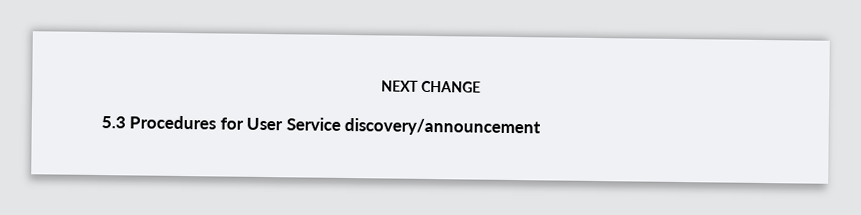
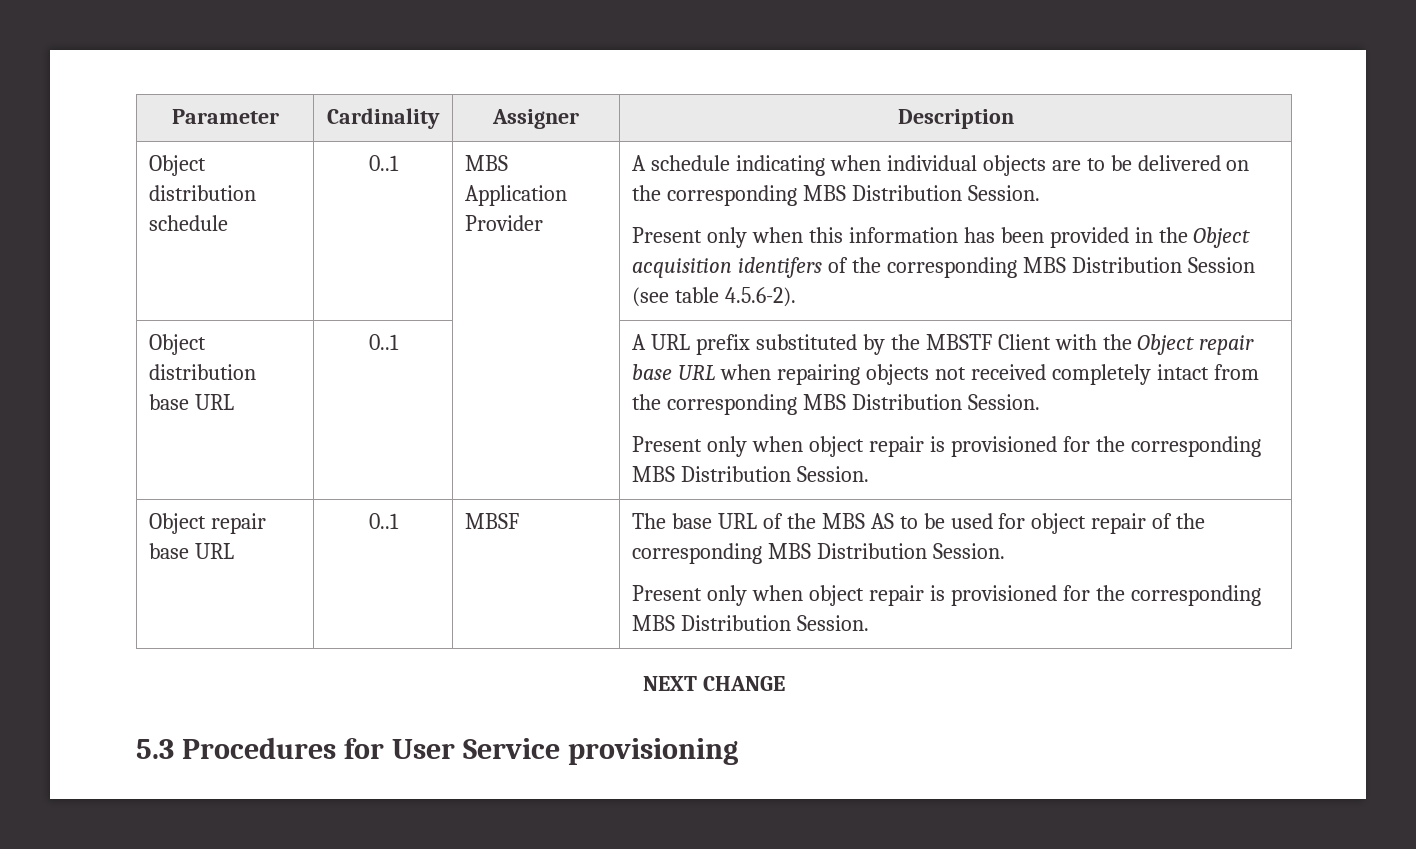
+ Parameter | Cardinality | Assigner | Description
+ Object distribution schedule | 0..1 | MBS Application Provider | A schedule indicating when individual objects are to be delivered on the corresponding MBS Distribution Session.
+ Present only when this information has been provided in the Object acquisition identifers of the corresponding MBS Distribution Session (see table 4.5.6-2).
+ Object distribution base URL | 0..1 | | A URL prefix substituted by the MBSTF Client with the Object repair base URL when repairing objects not received completely intact from the corresponding MBS Distribution Session.
+ Present only when object repair is provisioned for the corresponding MBS Distribution Session.
+ Object repair base URL | 0..1 | MBSF | The base URL of the MBS AS to be used for object repair of the corresponding MBS Distribution Session.
+ Present only when object repair is provisioned for the corresponding MBS Distribution Session.
- 5.3 Procedures for User Service discovery/announcement
+ 5.3 Procedures for User Service provisioning

